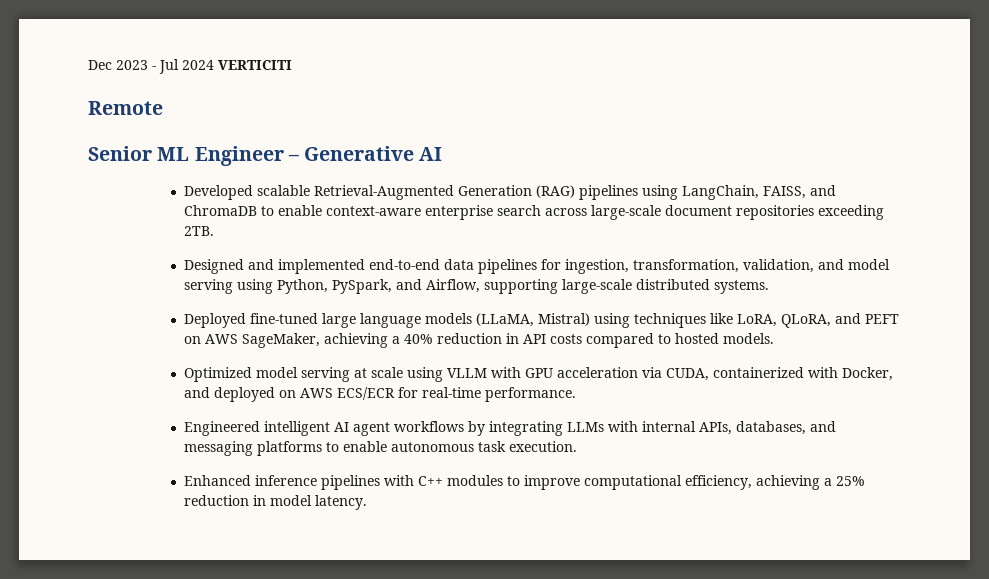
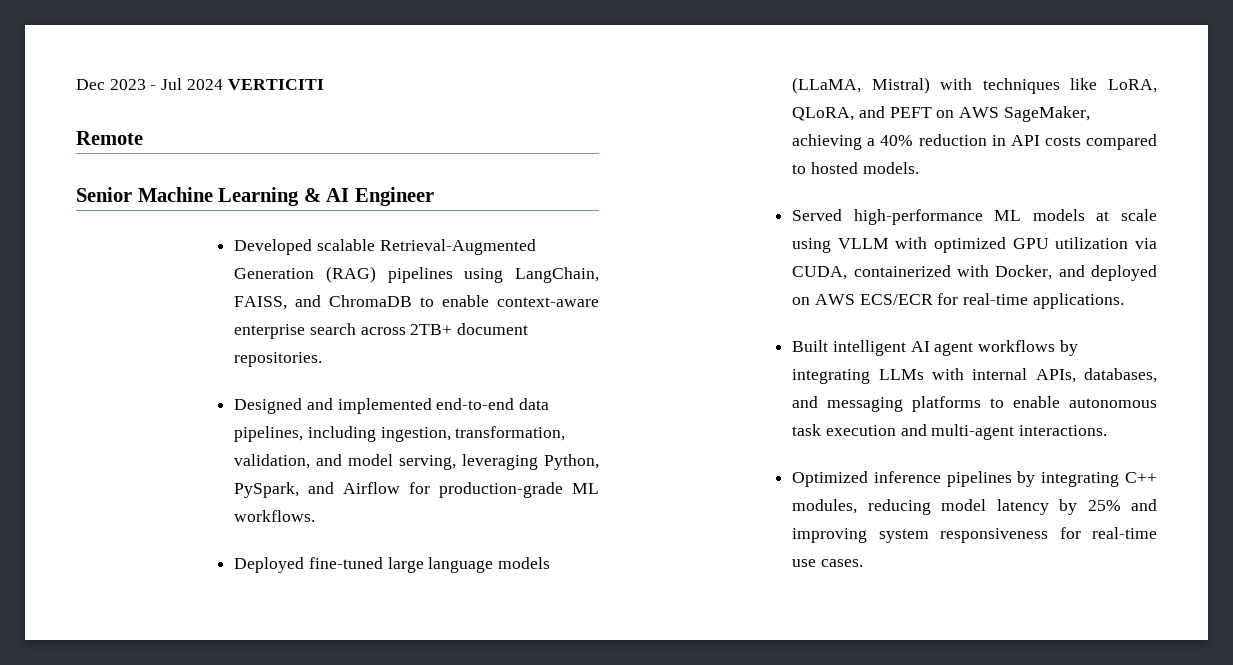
- Senior ML Engineer – Generative AI
+ Senior Machine Learning & AI Engineer
- Developed scalable Retrieval-Augmented Generation (RAG) pipelines using LangChain, FAISS, and ChromaDB to enable context-aware enterprise search across large-scale document repositories exceeding 2TB.
+ Developed scalable Retrieval-Augmented Generation (RAG) pipelines using LangChain, FAISS, and ChromaDB to enable context-aware enterprise search across 2TB+ document repositories.
- Designed and implemented end-to-end data pipelines for ingestion, transformation, validation, and model serving using Python, PySpark, and Airflow, supporting large-scale distributed systems.
+ Designed and implemented end-to-end data pipelines, including ingestion, transformation, validation, and model serving, leveraging Python, PySpark, and Airflow for production-grade ML workflows.
- Deployed fine-tuned large language models (LLaMA, Mistral) using techniques like LoRA, QLoRA, and PEFT on AWS SageMaker, achieving a 40% reduction in API costs compared to hosted models.
+ Deployed fine-tuned large language models (LLaMA, Mistral) with techniques like LoRA, QLoRA, and PEFT on AWS SageMaker, achieving a 40% reduction in API costs compared to hosted models.
- Optimized model serving at scale using VLLM with GPU acceleration via CUDA, containerized with Docker, and deployed on AWS ECS/ECR for real-time performance.
- Engineered intelligent AI agent workflows by integrating LLMs with internal APIs, databases, and messaging platforms to enable autonomous task execution.
- Enhanced inference pipelines with C++ modules to improve computational efficiency, achieving a 25% reduction in model latency.
+ Served high-performance ML models at scale using VLLM with optimized GPU utilization via CUDA, containerized with Docker, and deployed on AWS ECS/ECR for real-time applications.
+ Built intelligent AI agent workflows by integrating LLMs with internal APIs, databases, and messaging platforms to enable autonomous task execution and multi-agent interactions.
+ Optimized inference pipelines by integrating C++ modules, reducing model latency by 25% and improving system responsiveness for real-time use cases.

